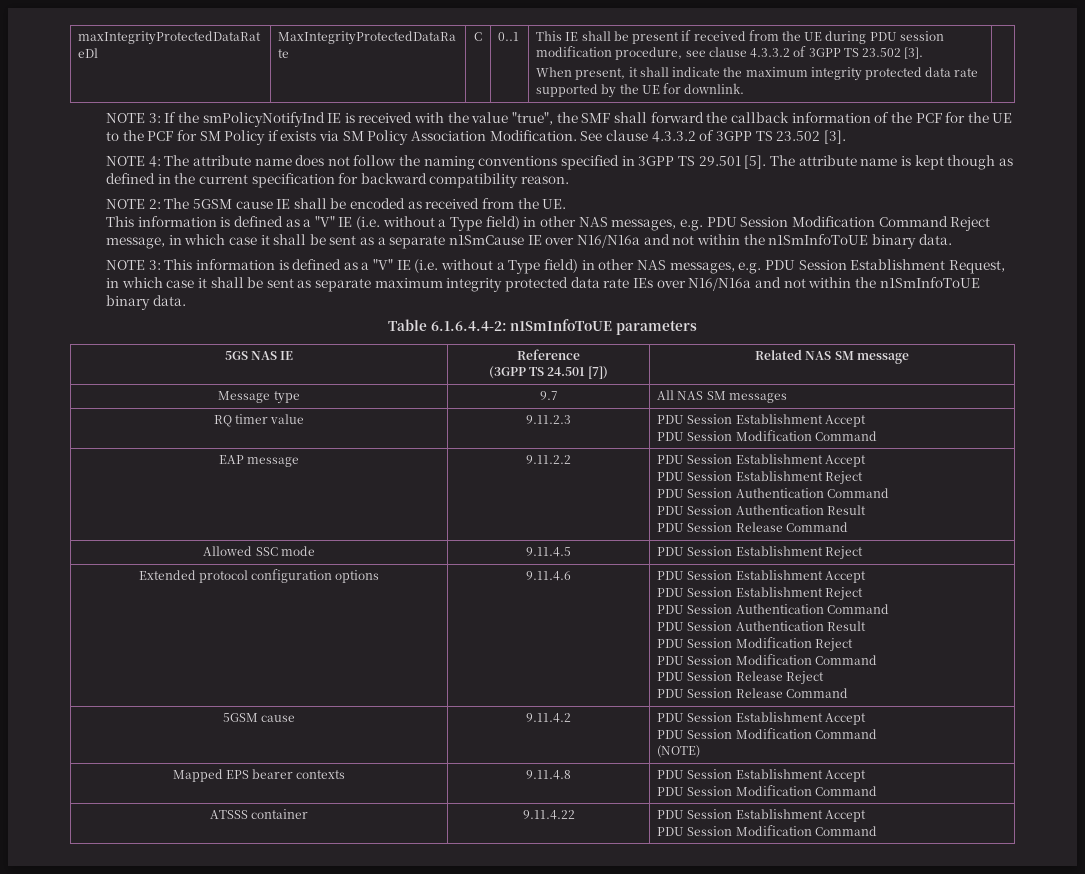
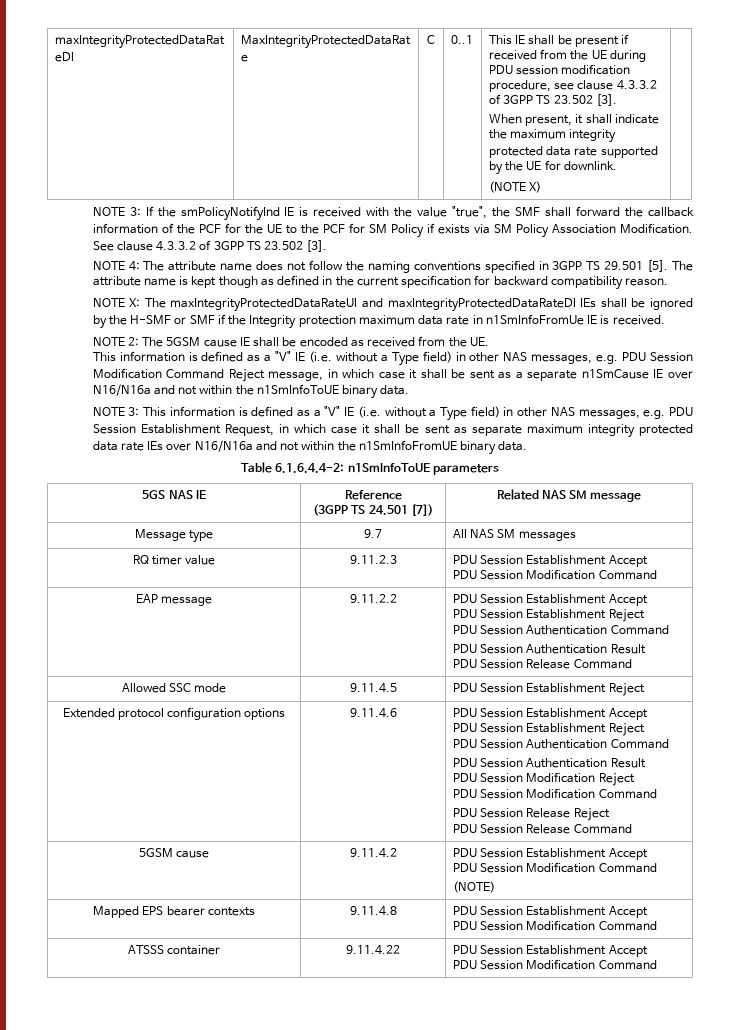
+ (NOTE X)
+ NOTE X: The maxIntegrityProtectedDataRateUl and maxIntegrityProtectedDataRateDl IEs shall be ignored by the H-SMF or SMF if the Integrity protection maximum data rate in n1SmInfoFromUe IE is received.
- NOTE 3: This information is defined as a "V" IE (i.e. without a Type field) in other NAS messages, e.g. PDU Session Establishment Request, in which case it shall be sent as separate maximum integrity protected data rate IEs over N16/N16a and not within the n1SmInfoToUE binary data.
+ NOTE 3: This information is defined as a "V" IE (i.e. without a Type field) in other NAS messages, e.g. PDU Session Establishment Request, in which case it shall be sent as separate maximum integrity protected data rate IEs over N16/N16a and not within the n1SmInfoFromUE binary data.

